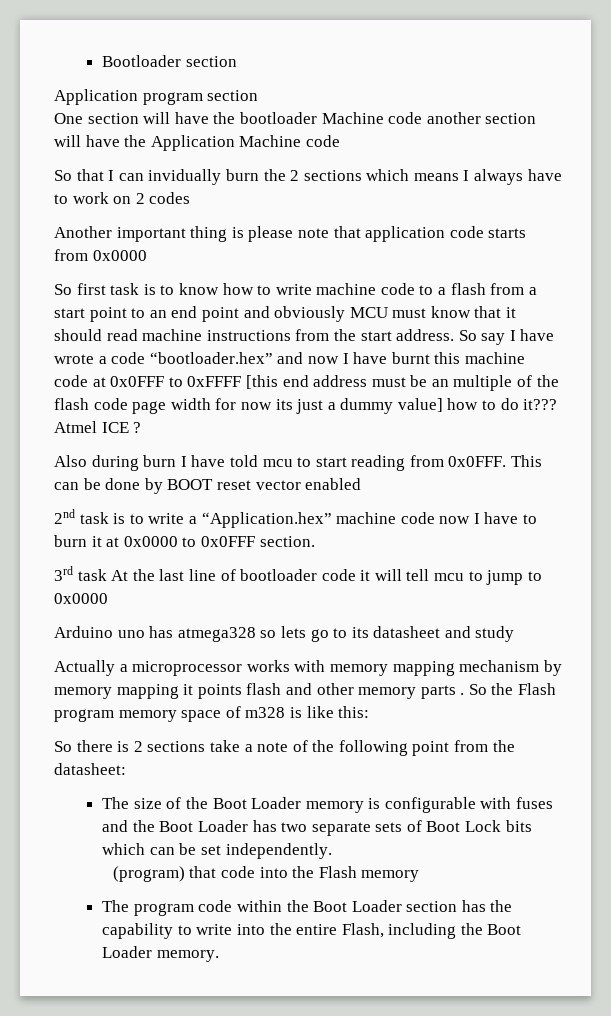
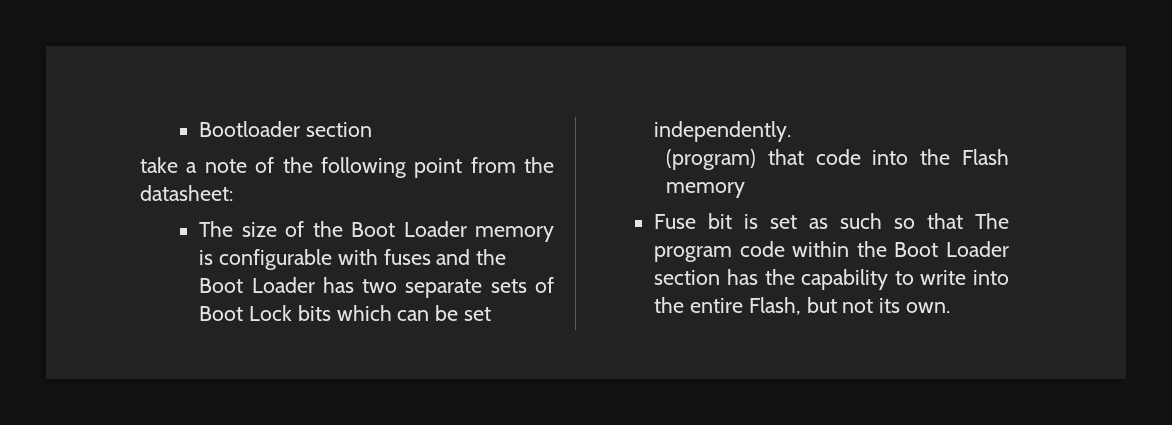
- Application program section
- One section will have the bootloader Machine code another section will have the Application Machine code
- So that I can invidually burn the 2 sections which means I always have to work on 2 codes
- Another important thing is please note that application code starts from 0x0000
- So first task is to know how to write machine code to a flash from a start point to an end point and obviously MCU must know that it should read machine instructions from the start address. So say I have wrote a code “bootloader.hex” and now I have burnt this machine code at 0x0FFF to 0xFFFF [this end address must be an multiple of the flash code page width for now its just a dummy value] how to do it??? Atmel ICE ?
- Also during burn I have told mcu to start reading from 0x0FFF. This can be done by BOOT reset vector enabled
- 2nd task is to write a “Application.hex” machine code now I have to burn it at 0x0000 to 0x0FFF section.
- 3rd task At the last line of bootloader code it will tell mcu to jump to 0x0000
- Arduino uno has atmega328 so lets go to its datasheet and study
- Actually a microprocessor works with memory mapping mechanism by memory mapping it points flash and other memory parts . So the Flash program memory space of m328 is like this:
- So there is 2 sections take a note of the following point from the datasheet:
+ take a note of the following point from the datasheet:
- The program code within the Boot Loader section has the capability to write into the entire Flash, including the Boot Loader memory.
+ Fuse bit is set as such so that The program code within the Boot Loader section has the capability to write into the entire Flash, but not its own.

